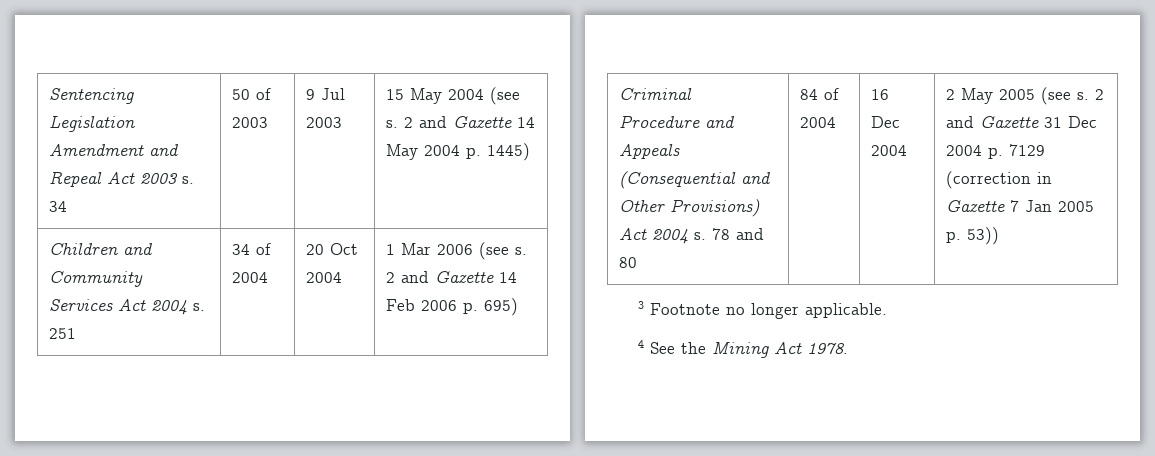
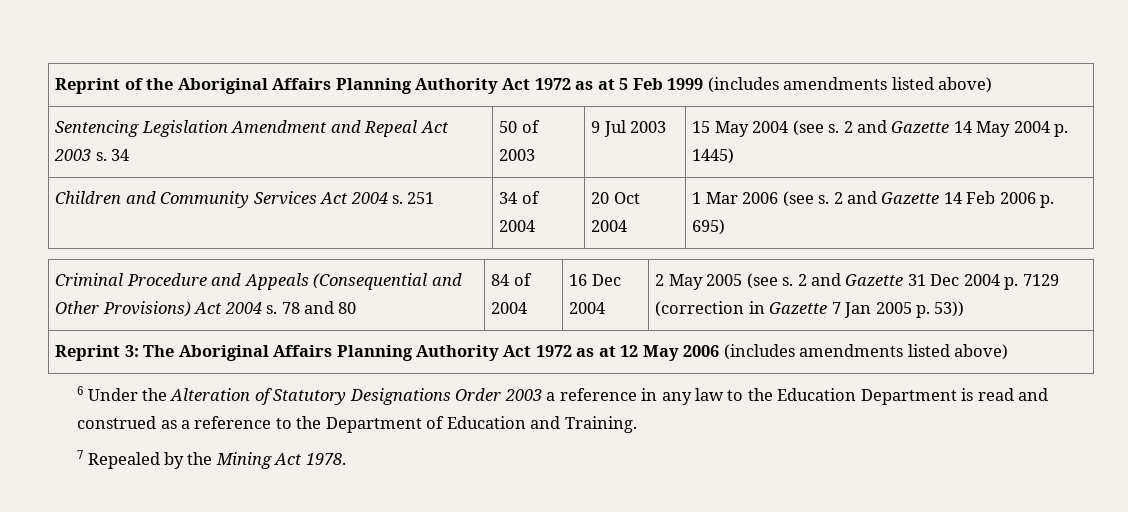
+ Reprint of the Aboriginal Affairs Planning Authority Act 1972 as at 5 Feb 1999 (includes amendments listed above)
- 3 Footnote no longer applicable.
- 4 See the Mining Act 1978.
+ Reprint 3: The Aboriginal Affairs Planning Authority Act 1972 as at 12 May 2006 (includes amendments listed above)
+ 6 Under the Alteration of Statutory Designations Order 2003 a reference in any law to the Education Department is read and construed as a reference to the Department of Education and Training.
+ 7 Repealed by the Mining Act 1978.

